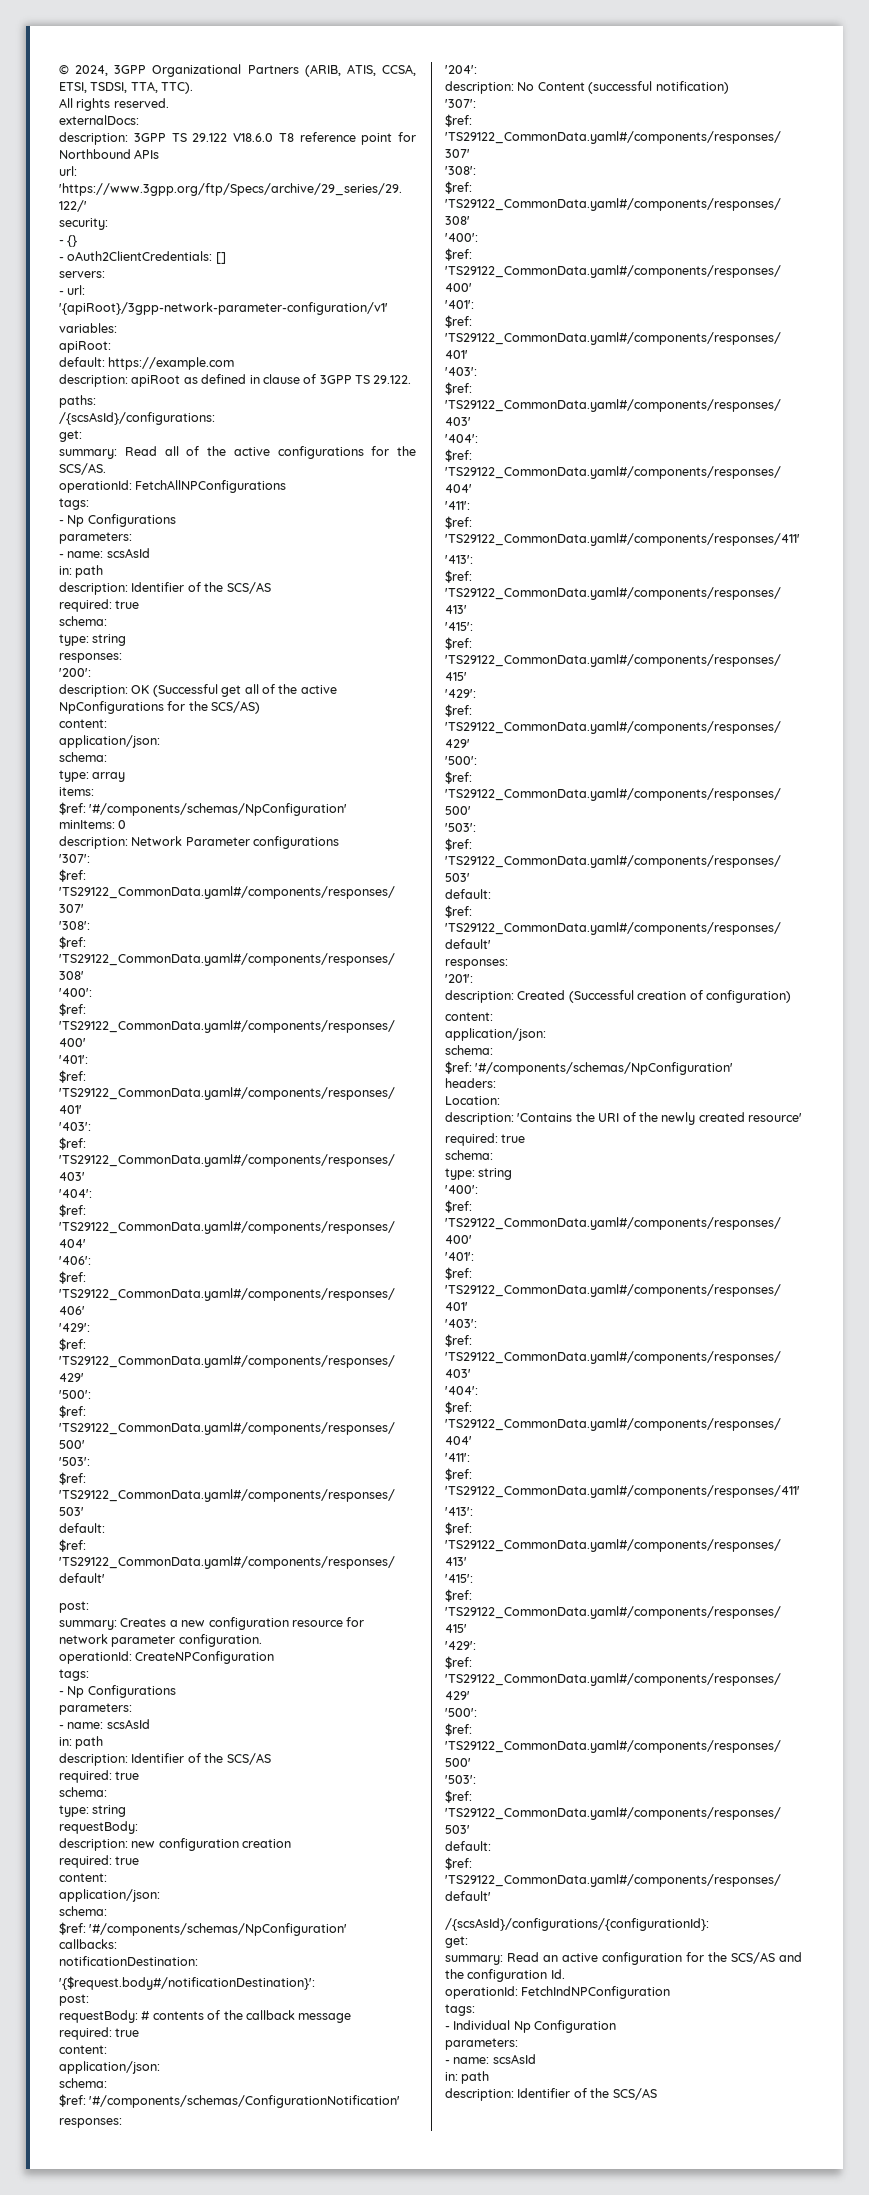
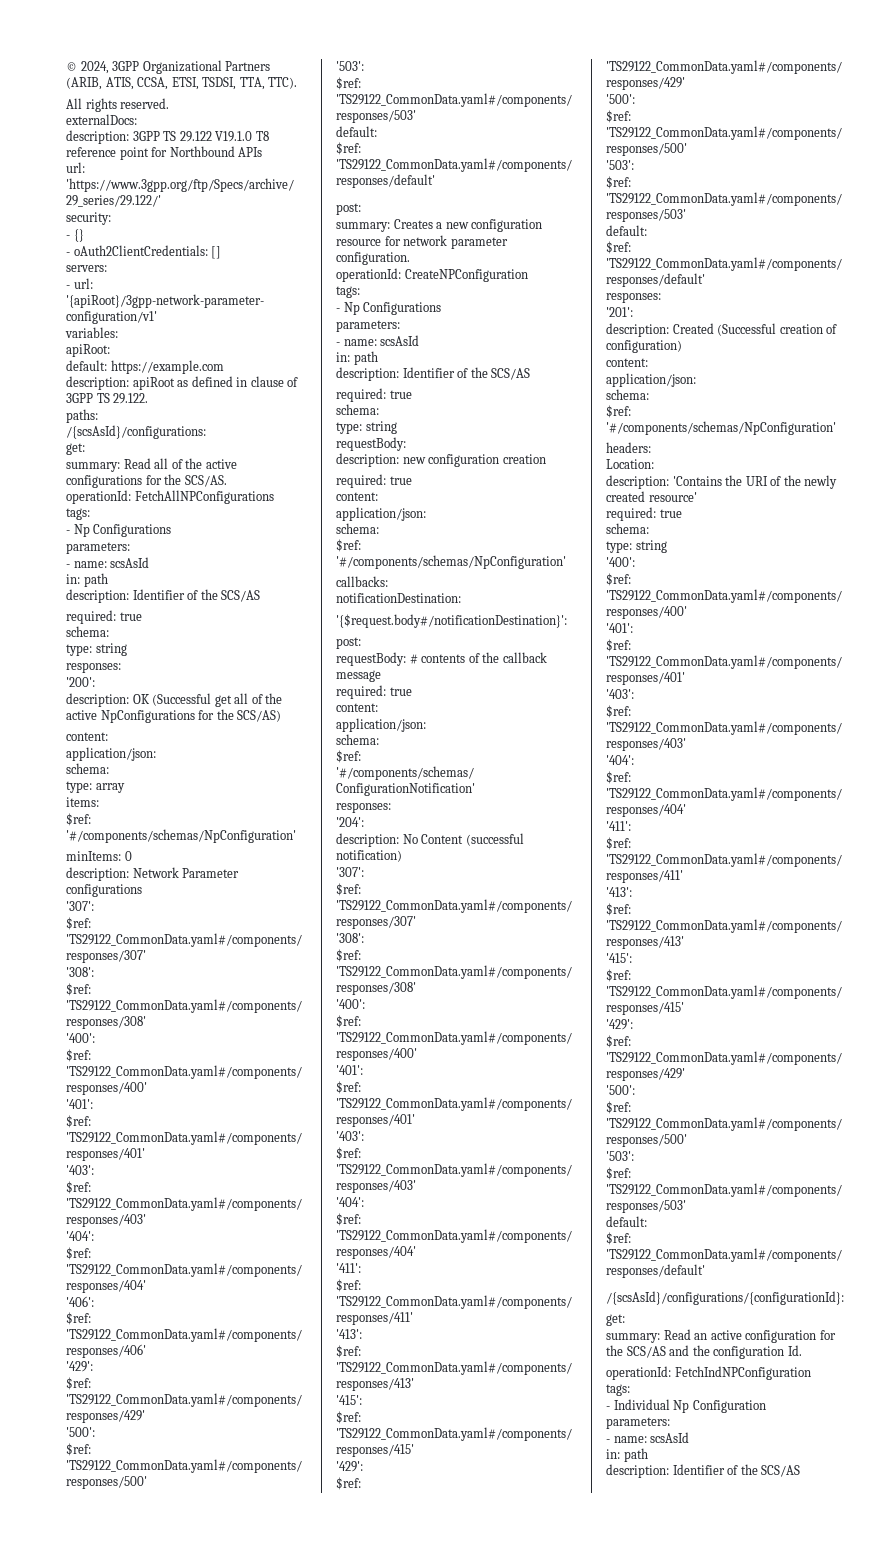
- description: 3GPP TS 29.122 V18.6.0 T8 reference point for Northbound APIs
+ description: 3GPP TS 29.122 V19.1.0 T8 reference point for Northbound APIs

